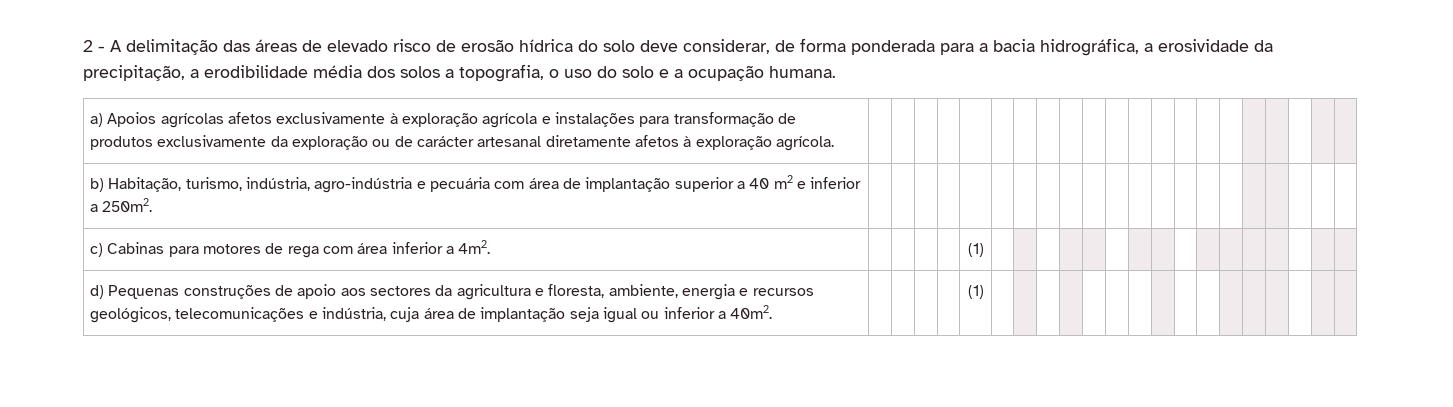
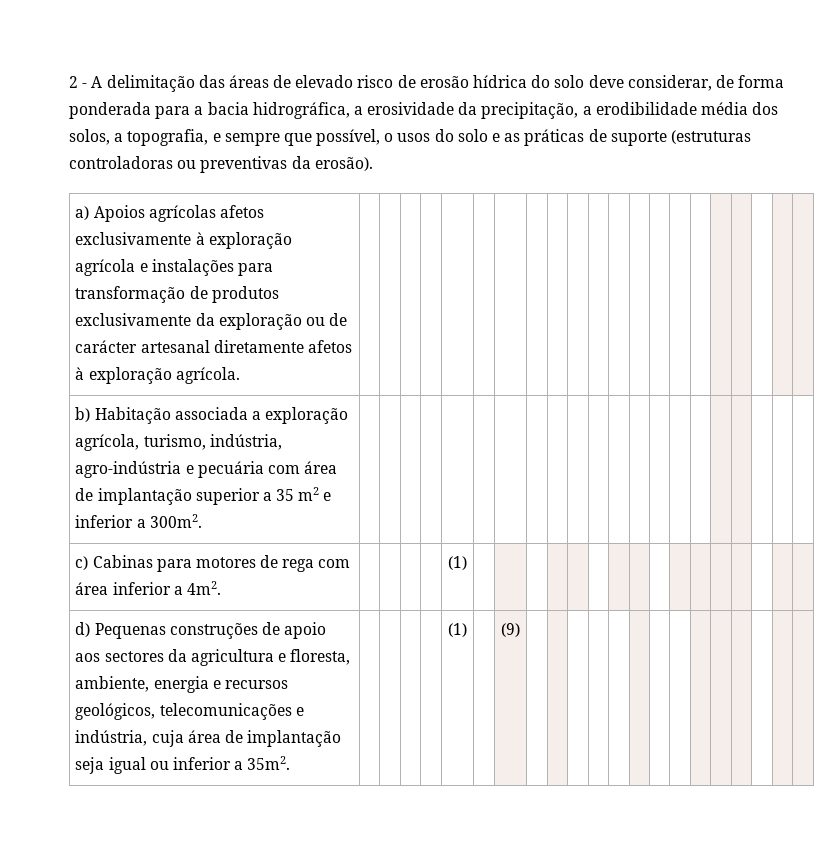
- 2 - A delimitação das áreas de elevado risco de erosão hídrica do solo deve considerar, de forma ponderada para a bacia hidrográfica, a erosividade da precipitação, a erodibilidade média dos solos a topografia, o uso do solo e a ocupação humana.
+ 2 - A delimitação das áreas de elevado risco de erosão hídrica do solo deve considerar, de forma ponderada para a bacia hidrográfica, a erosividade da precipitação, a erodibilidade média dos solos, a topografia, e sempre que possível, o usos do solo e as práticas de suporte (estruturas controladoras ou preventivas da erosão).
- b) Habitação, turismo, indústria, agro-indústria e pecuária com área de implantação superior a 40 m2 e inferior a 250m2. | | | | | | | | | | | | | | | | | | | | |
+ b) Habitação associada a exploração agrícola, turismo, indústria, agro-indústria e pecuária com área de implantação superior a 35 m2 e inferior a 300m2. | | | | | | | | | | | | | | | | | | | | |
- d) Pequenas construções de apoio aos sectores da agricultura e floresta, ambiente, energia e recursos geológicos, telecomunicações e indústria, cuja área de implantação seja igual ou inferior a 40m2. | | | | | (1) | | | | | | | | | | | | | | | |
+ d) Pequenas construções de apoio aos sectores da agricultura e floresta, ambiente, energia e recursos geológicos, telecomunicações e indústria, cuja área de implantação seja igual ou inferior a 35m2. | | | | | (1) | | (9) | | | | | | | | | | | | | |

